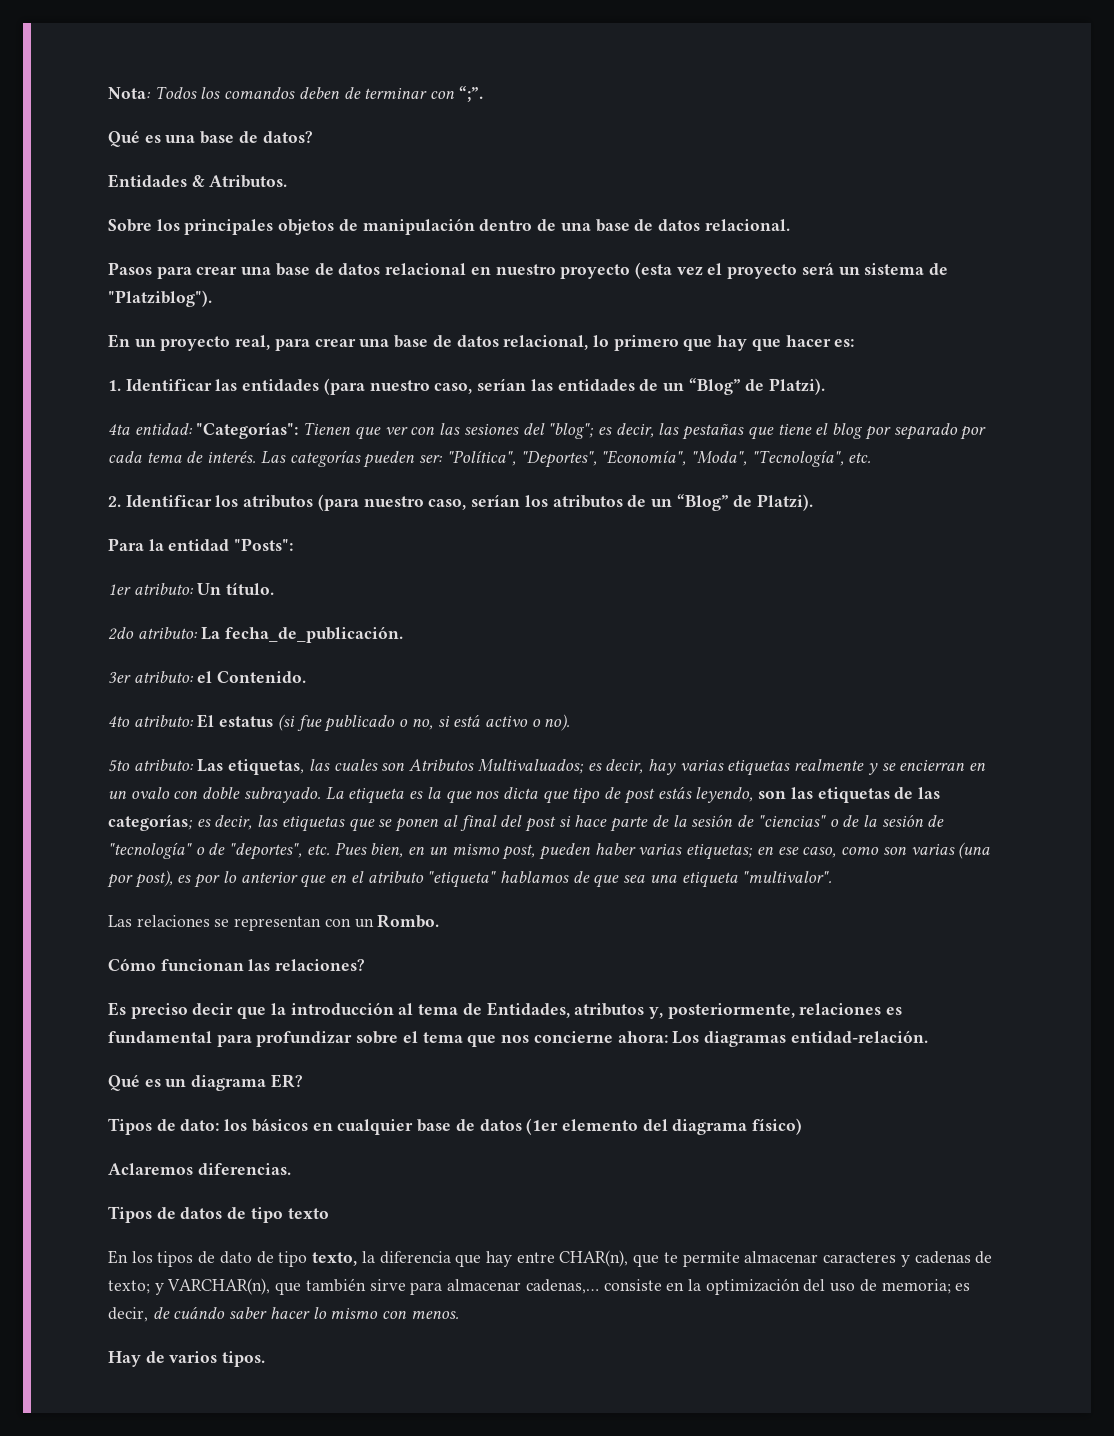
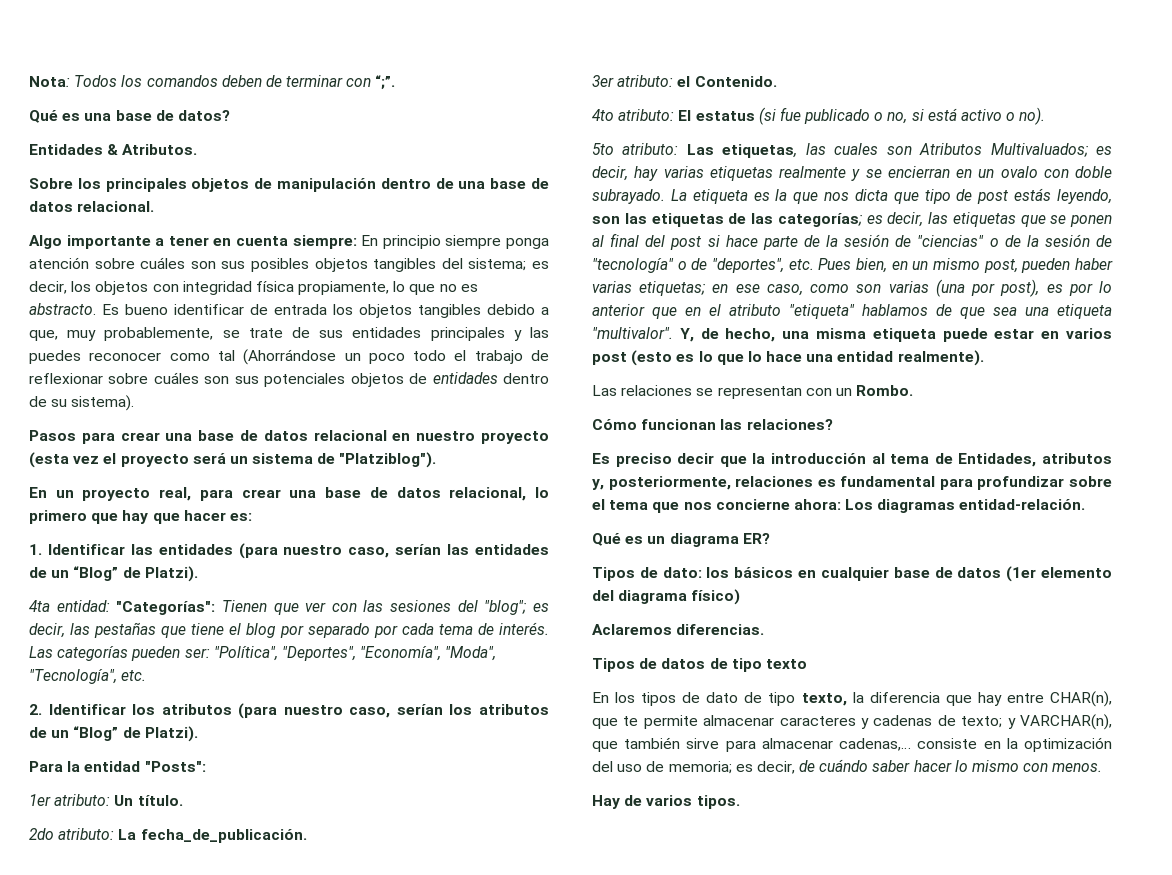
+ Algo importante a tener en cuenta siempre: En principio siempre ponga atención sobre cuáles son sus posibles objetos tangibles del sistema; es decir, los objetos con integridad física propiamente, lo que no es abstracto. Es bueno identificar de entrada los objetos tangibles debido a que, muy probablemente, se trate de sus entidades principales y las puedes reconocer como tal (Ahorrándose un poco todo el trabajo de reflexionar sobre cuáles son sus potenciales objetos de entidades dentro de su sistema).
+ Y, de hecho, una misma etiqueta puede estar en varios post (esto es lo que lo hace una entidad realmente).

